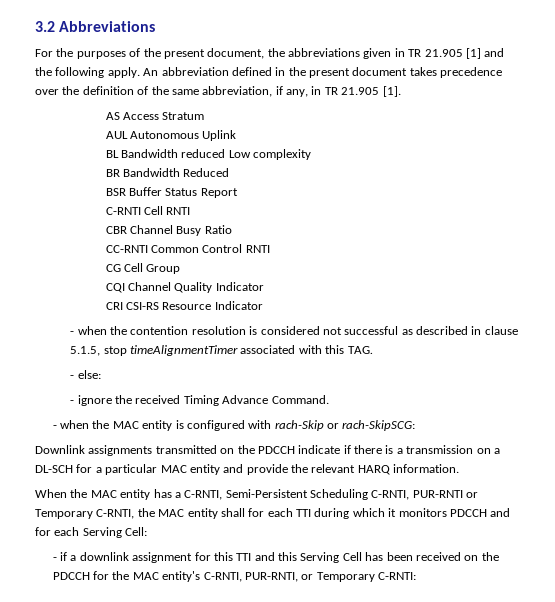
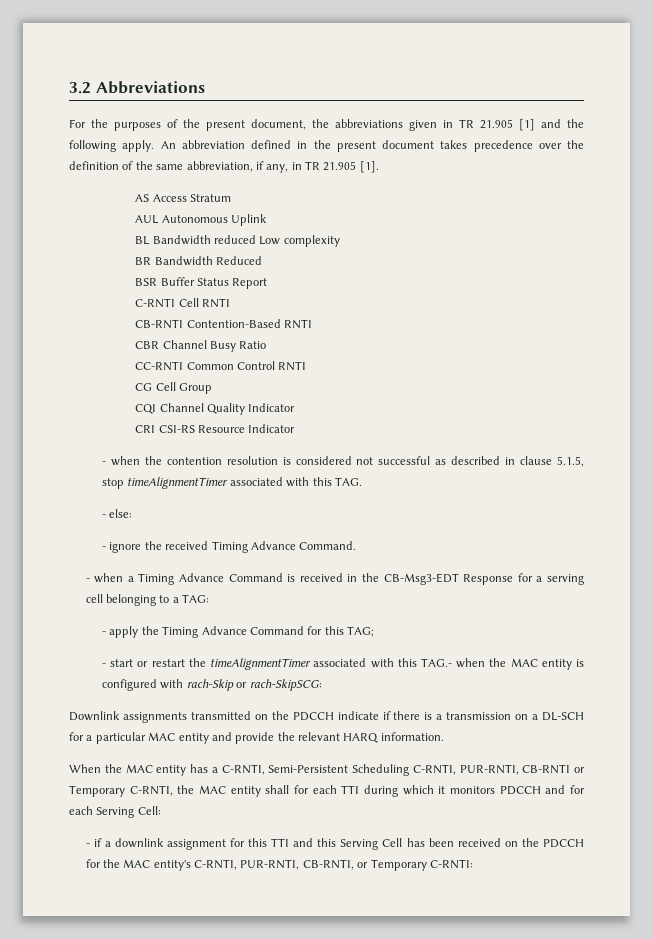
+ CB-RNTI Contention-Based RNTI
- - when the MAC entity is configured with rach-Skip or rach-SkipSCG:
+ - when a Timing Advance Command is received in the CB-Msg3-EDT Response for a serving cell belonging to a TAG:
+ - apply the Timing Advance Command for this TAG;
+ - start or restart the timeAlignmentTimer associated with this TAG.- when the MAC entity is configured with rach-Skip or rach-SkipSCG:
- When the MAC entity has a C-RNTI, Semi-Persistent Scheduling C-RNTI, PUR-RNTI or Temporary C-RNTI, the MAC entity shall for each TTI during which it monitors PDCCH and for each Serving Cell:
+ When the MAC entity has a C-RNTI, Semi-Persistent Scheduling C-RNTI, PUR-RNTI, CB-RNTI or Temporary C-RNTI, the MAC entity shall for each TTI during which it monitors PDCCH and for each Serving Cell:
- - if a downlink assignment for this TTI and this Serving Cell has been received on the PDCCH for the MAC entity's C-RNTI, PUR-RNTI, or Temporary C-RNTI:
+ - if a downlink assignment for this TTI and this Serving Cell has been received on the PDCCH for the MAC entity's C-RNTI, PUR-RNTI, CB-RNTI, or Temporary C-RNTI:

